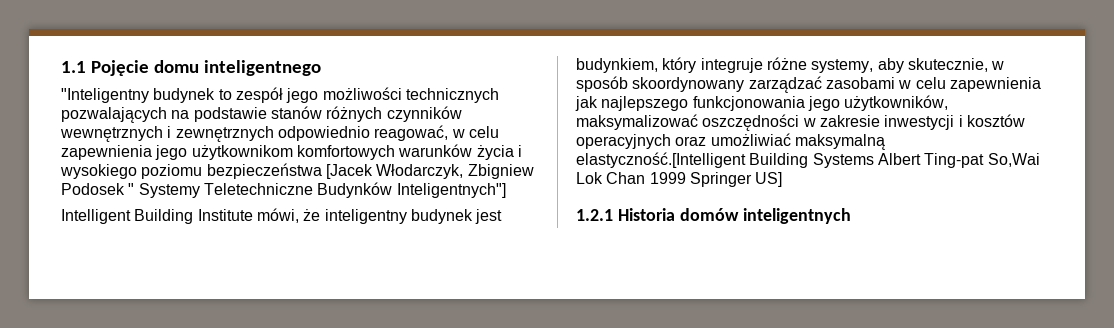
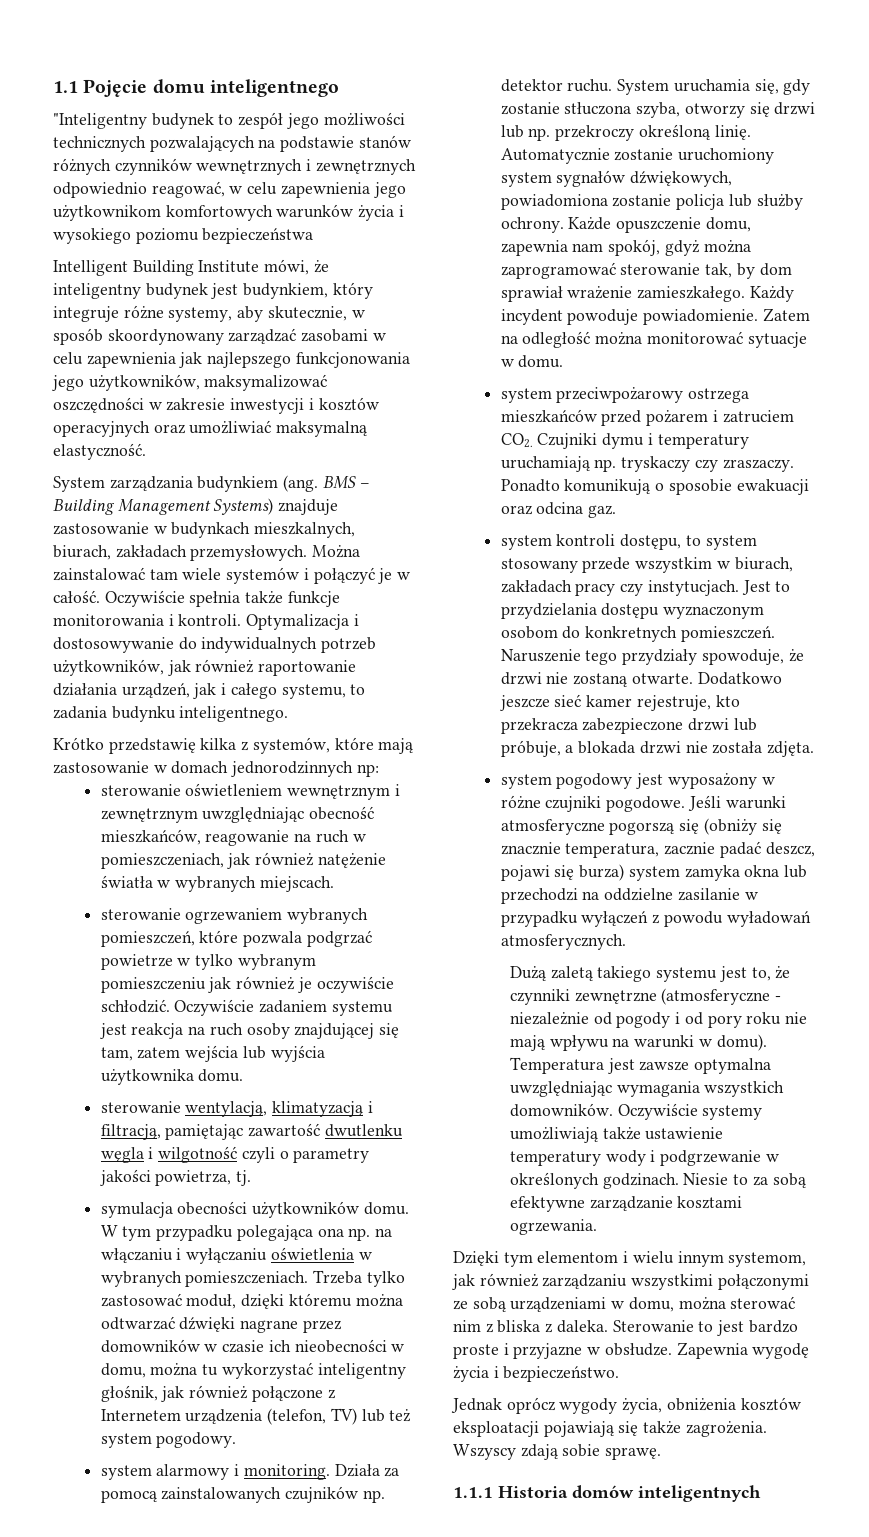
- "Inteligentny budynek to zespół jego możliwości technicznych pozwalających na podstawie stanów różnych czynników wewnętrznych i zewnętrznych odpowiednio reagować, w celu zapewnienia jego użytkownikom komfortowych warunków życia i wysokiego poziomu bezpieczeństwa [Jacek Włodarczyk, Zbigniew Podosek " Systemy Teletechniczne Budynków Inteligentnych"]
+ "Inteligentny budynek to zespół jego możliwości technicznych pozwalających na podstawie stanów różnych czynników wewnętrznych i zewnętrznych odpowiednio reagować, w celu zapewnienia jego użytkownikom komfortowych warunków życia i wysokiego poziomu bezpieczeństwa
- Intelligent Building Institute mówi, że inteligentny budynek jest budynkiem, który integruje różne systemy, aby skutecznie, w sposób skoordynowany zarządzać zasobami w celu zapewnienia jak najlepszego funkcjonowania jego użytkowników, maksymalizować oszczędności w zakresie inwestycji i kosztów operacyjnych oraz umożliwiać maksymalną elastyczność.[Intelligent Building Systems Albert Ting-pat So,Wai Lok Chan 1999 Springer US]
- 1.2.1 Historia domów inteligentnych
+ Intelligent Building Institute mówi, że inteligentny budynek jest budynkiem, który integruje różne systemy, aby skutecznie, w sposób skoordynowany zarządzać zasobami w celu zapewnienia jak najlepszego funkcjonowania jego użytkowników, maksymalizować oszczędności w zakresie inwestycji i kosztów operacyjnych oraz umożliwiać maksymalną elastyczność.
+ System zarządzania budynkiem (ang. BMS – Building Management Systems) znajduje zastosowanie w budynkach mieszkalnych, biurach, zakładach przemysłowych. Można zainstalować tam wiele systemów i połączyć je w całość. Oczywiście spełnia także funkcje monitorowania i kontroli. Optymalizacja i dostosowywanie do indywidualnych potrzeb użytkowników, jak również raportowanie działania urządzeń, jak i całego systemu, to zadania budynku inteligentnego.
+ Krótko przedstawię kilka z systemów, które mają zastosowanie w domach jednorodzinnych np:
+ sterowanie oświetleniem wewnętrznym i zewnętrznym uwzględniając obecność mieszkańców, reagowanie na ruch w pomieszczeniach, jak również natężenie światła w wybranych miejscach.
+ sterowanie ogrzewaniem wybranych pomieszczeń, które pozwala podgrzać powietrze w tylko wybranym pomieszczeniu jak również je oczywiście schłodzić. Oczywiście zadaniem systemu jest reakcja na ruch osoby znajdującej się tam, zatem wejścia lub wyjścia użytkownika domu.
+ sterowanie wentylacją, klimatyzacją i filtracją, pamiętając zawartość dwutlenku węgla i wilgotność czyli o parametry jakości powietrza, tj.
+ symulacja obecności użytkowników domu. W tym przypadku polegająca ona np. na włączaniu i wyłączaniu oświetlenia w wybranych pomieszczeniach. Trzeba tylko zastosować moduł, dzięki któremu można odtwarzać dźwięki nagrane przez domowników w czasie ich nieobecności w domu, można tu wykorzystać inteligentny głośnik, jak również połączone z Internetem urządzenia (telefon, TV) lub też system pogodowy.
+ system alarmowy i monitoring. Działa za pomocą zainstalowanych czujników np. detektor ruchu. System uruchamia się, gdy zostanie stłuczona szyba, otworzy się drzwi lub np. przekroczy określoną linię. Automatycznie zostanie uruchomiony system sygnałów dźwiękowych, powiadomiona zostanie policja lub służby ochrony. Każde opuszczenie domu, zapewnia nam spokój, gdyż można zaprogramować sterowanie tak, by dom sprawiał wrażenie zamieszkałego. Każdy incydent powoduje powiadomienie. Zatem na odległość można monitorować sytuacje w domu.
+ system przeciwpożarowy ostrzega mieszkańców przed pożarem i zatruciem CO2. Czujniki dymu i temperatury uruchamiają np. tryskaczy czy zraszaczy. Ponadto komunikują o sposobie ewakuacji oraz odcina gaz.
+ system kontroli dostępu, to system stosowany przede wszystkim w biurach, zakładach pracy czy instytucjach. Jest to przydzielania dostępu wyznaczonym osobom do konkretnych pomieszczeń. Naruszenie tego przydziały spowoduje, że drzwi nie zostaną otwarte. Dodatkowo jeszcze sieć kamer rejestruje, kto przekracza zabezpieczone drzwi lub próbuje, a blokada drzwi nie została zdjęta.
+ system pogodowy jest wyposażony w różne czujniki pogodowe. Jeśli warunki atmosferyczne pogorszą się (obniży się znacznie temperatura, zacznie padać deszcz, pojawi się burza) system zamyka okna lub przechodzi na oddzielne zasilanie w przypadku wyłączeń z powodu wyładowań atmosferycznych.
+ Dużą zaletą takiego systemu jest to, że czynniki zewnętrzne (atmosferyczne - niezależnie od pogody i od pory roku nie mają wpływu na warunki w domu). Temperatura jest zawsze optymalna uwzględniając wymagania wszystkich domowników. Oczywiście systemy umożliwiają także ustawienie temperatury wody i podgrzewanie w określonych godzinach. Niesie to za sobą efektywne zarządzanie kosztami ogrzewania.
+ Dzięki tym elementom i wielu innym systemom, jak również zarządzaniu wszystkimi połączonymi ze sobą urządzeniami w domu, można sterować nim z bliska z daleka. Sterowanie to jest bardzo proste i przyjazne w obsłudze. Zapewnia wygodę życia i bezpieczeństwo.
+ Jednak oprócz wygody życia, obniżenia kosztów eksploatacji pojawiają się także zagrożenia. Wszyscy zdają sobie sprawę.
+ 1.1.1 Historia domów inteligentnych

